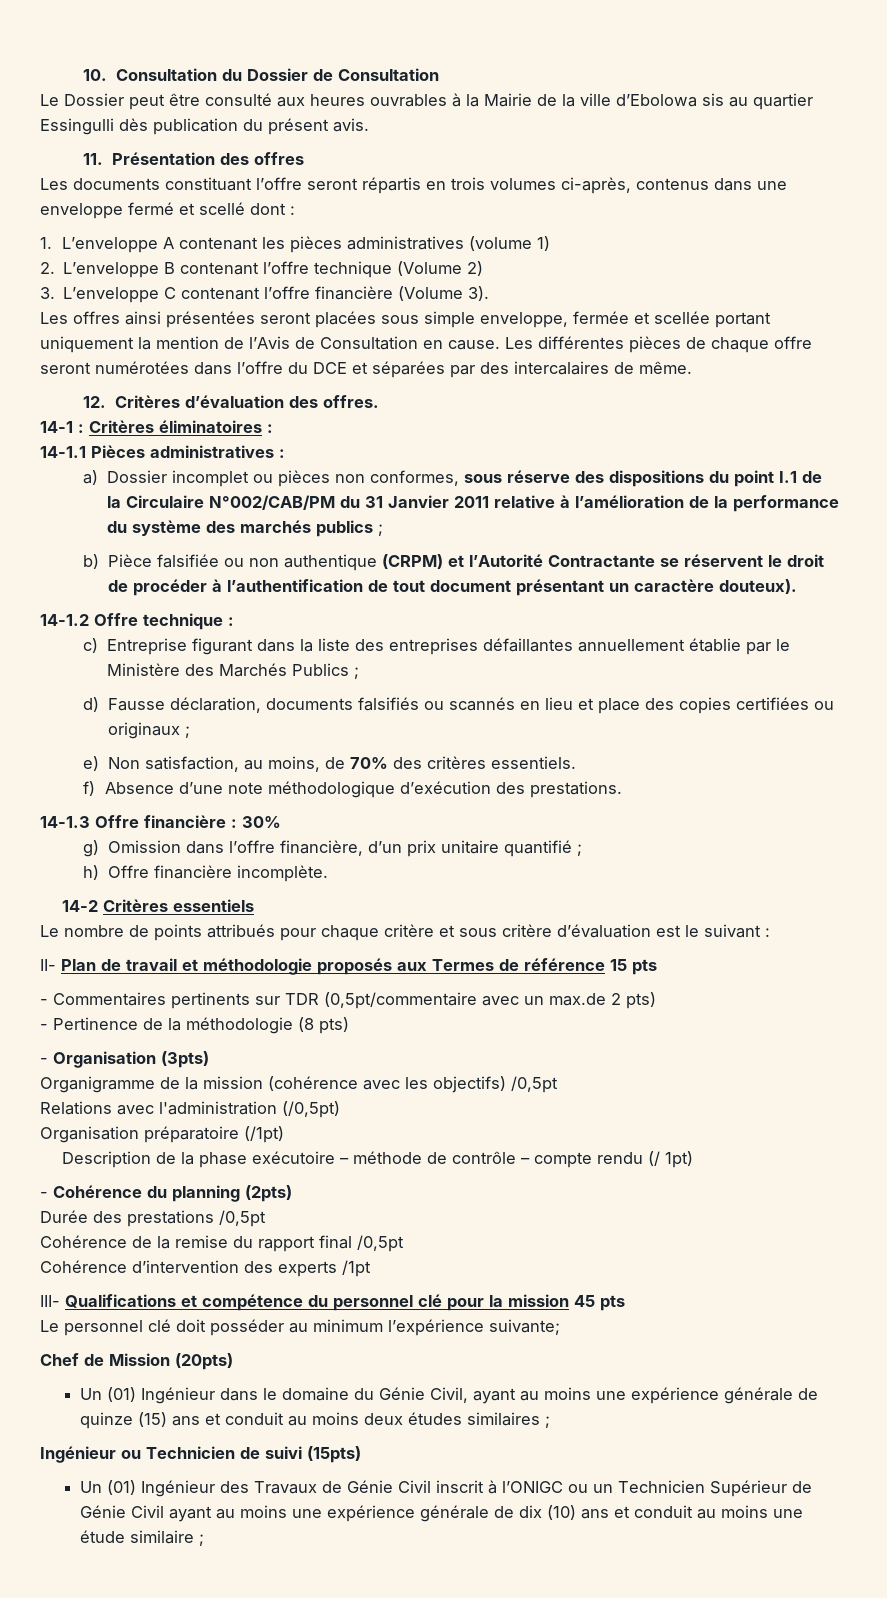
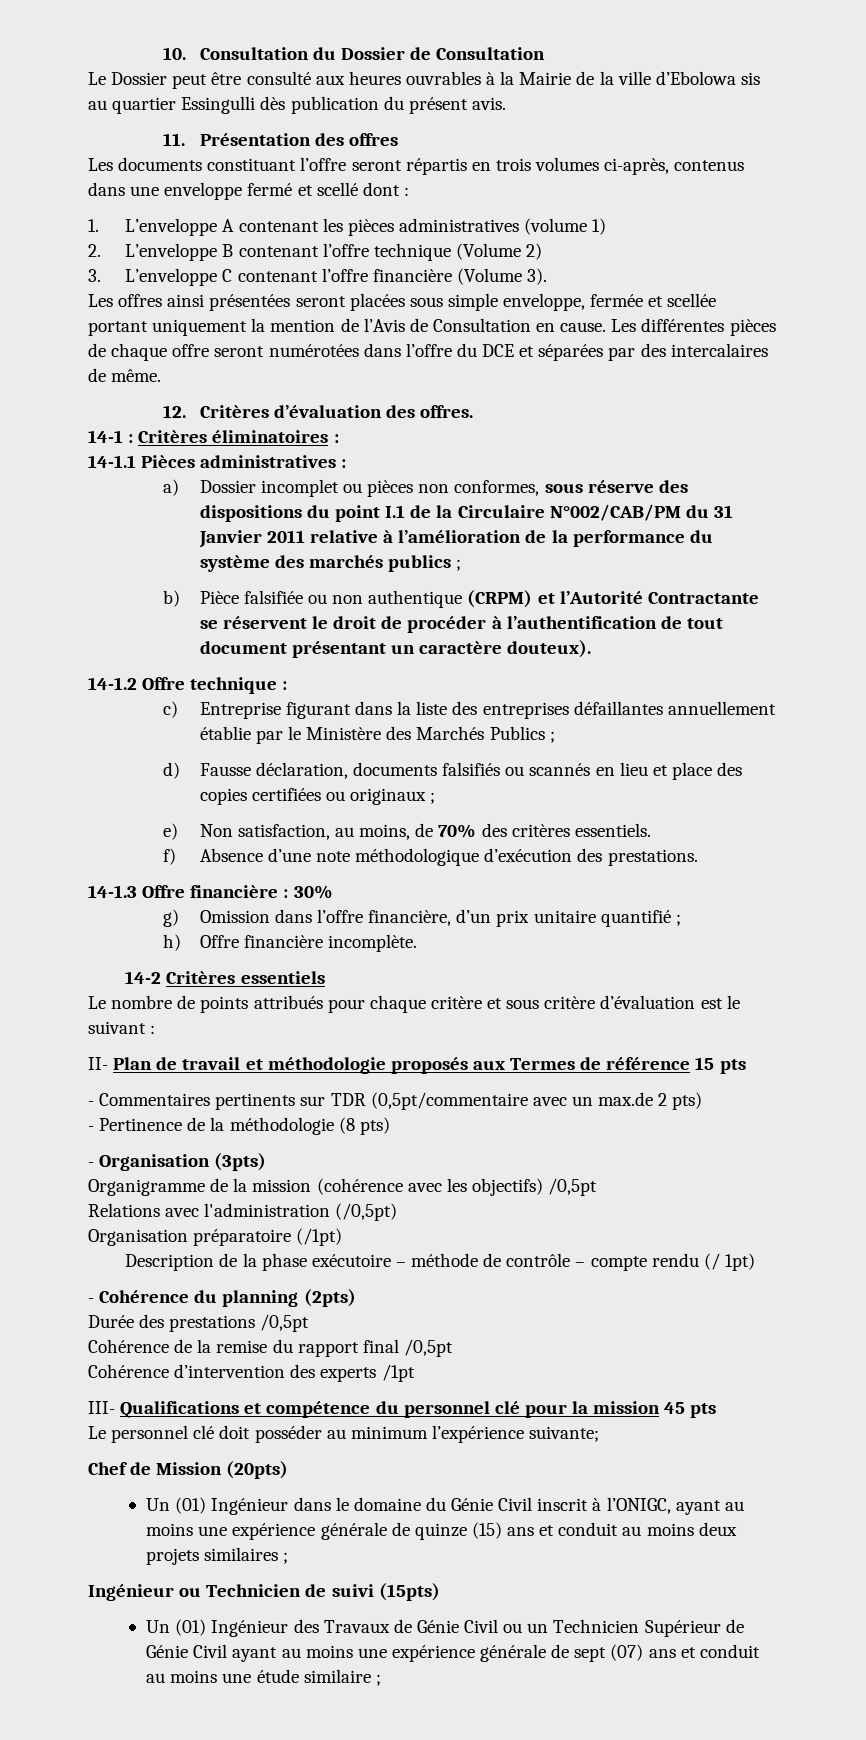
- Un (01) Ingénieur dans le domaine du Génie Civil, ayant au moins une expérience générale de quinze (15) ans et conduit au moins deux études similaires ;
+ Un (01) Ingénieur dans le domaine du Génie Civil inscrit à l’ONIGC, ayant au moins une expérience générale de quinze (15) ans et conduit au moins deux projets similaires ;
- Un (01) Ingénieur des Travaux de Génie Civil inscrit à l’ONIGC ou un Technicien Supérieur de Génie Civil ayant au moins une expérience générale de dix (10) ans et conduit au moins une étude similaire ;
+ Un (01) Ingénieur des Travaux de Génie Civil ou un Technicien Supérieur de Génie Civil ayant au moins une expérience générale de sept (07) ans et conduit au moins une étude similaire ;

